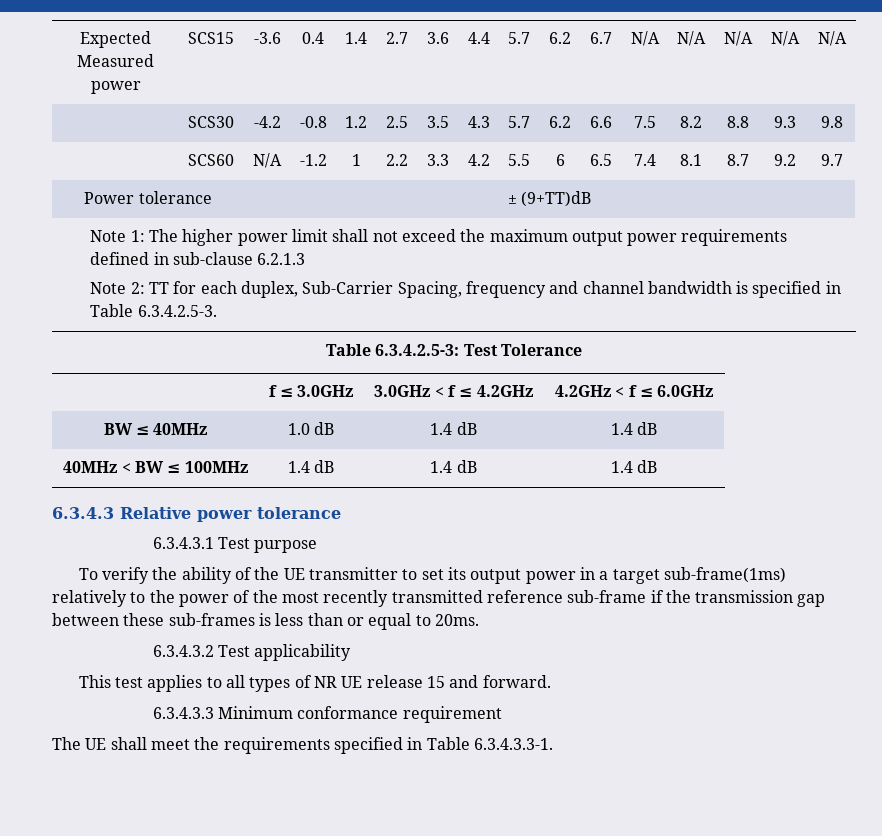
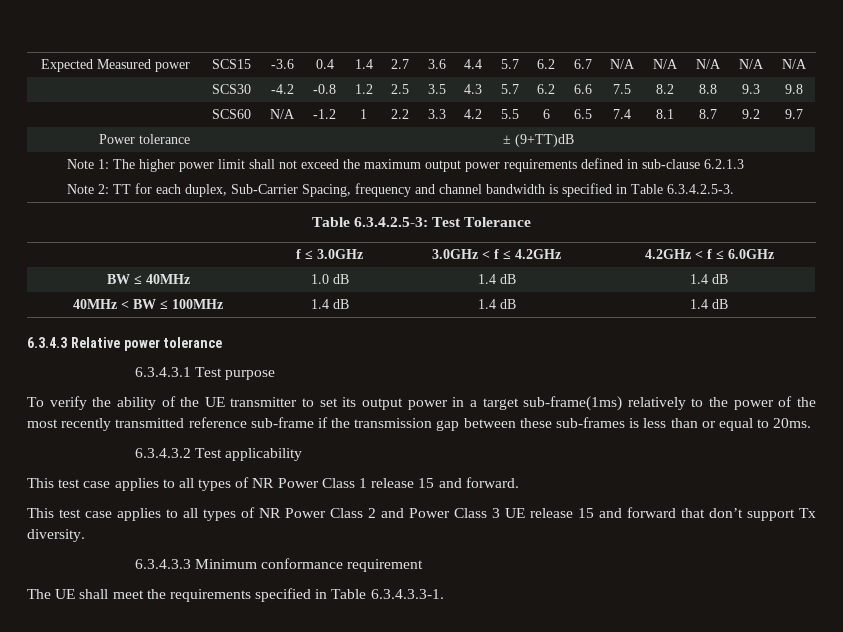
- This test applies to all types of NR UE release 15 and forward.
+ This test case applies to all types of NR Power Class 1 release 15 and forward.
+ This test case applies to all types of NR Power Class 2 and Power Class 3 UE release 15 and forward that don’t support Tx diversity.

